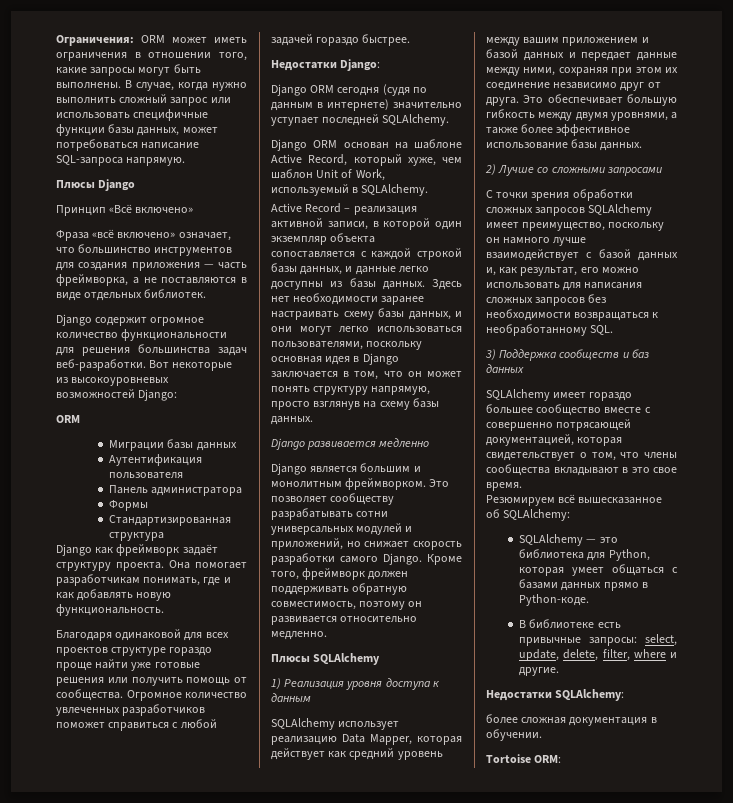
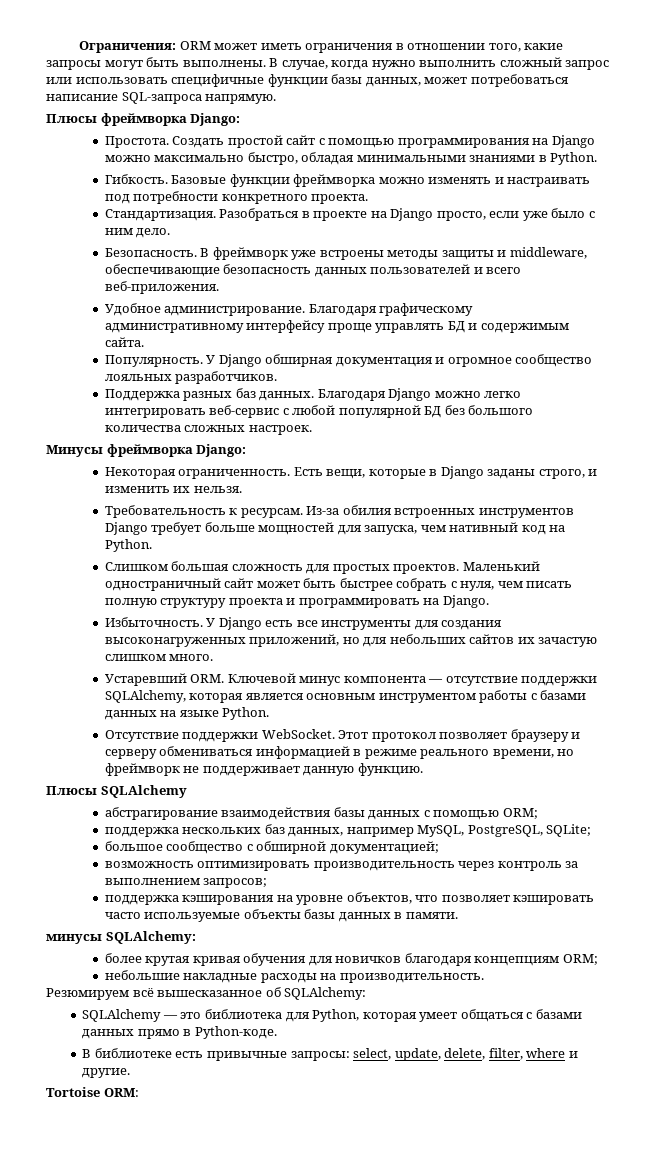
- Плюсы Django
- Принцип «Всё включено»
- Фраза «всё включено» означает, что большинство инструментов для создания приложения — часть фреймворка, а не поставляются в виде отдельных библиотек.
- Django содержит огромное количество функциональности для решения большинства задач веб-разработки. Вот некоторые из высокоуровневых возможностей Django:
- ORM
- Миграции базы данных
- Аутентификация пользователя
- Панель администратора
- Формы
- Стандартизированная структура
- Django как фреймворк задаёт структуру проекта. Она помогает разработчикам понимать, где и как добавлять новую функциональность.
- Благодаря одинаковой для всех проектов структуре гораздо проще найти уже готовые решения или получить помощь от сообщества. Огромное количество увлеченных разработчиков поможет справиться с любой задачей гораздо быстрее.
- Недостатки Django:
- Django ORM сегодня (судя по данным в интернете) значительно уступает последней SQLAlchemy.
- Django ORM основан на шаблоне Active Record, который хуже, чем шаблон Unit of Work, используемый в SQLAlchemy.
- Active Record – реализация активной записи, в которой один экземпляр объекта сопоставляется с каждой строкой базы данных, и данные легко доступны из базы данных. Здесь нет необходимости заранее настраивать схему базы данных, и они могут легко использоваться пользователями, поскольку основная идея в Django заключается в том, что он может понять структуру напрямую, просто взглянув на схему базы данных.
- Django развивается медленно
- Django является большим и монолитным фреймворком. Это позволяет сообществу разрабатывать сотни универсальных модулей и приложений, но снижает скорость разработки самого Django. Кроме того, фреймворк должен поддерживать обратную совместимость, поэтому он развивается относительно медленно.
+ Плюсы фреймворка Django:
+ Простота. Создать простой сайт с помощью программирования на Django можно максимально быстро, обладая минимальными знаниями в Python.
+ Гибкость. Базовые функции фреймворка можно изменять и настраивать под потребности конкретного проекта.
+ Стандартизация. Разобраться в проекте на Django просто, если уже было с ним дело.
+ Безопасность. В фреймворк уже встроены методы защиты и middleware, обеспечивающие безопасность данных пользователей и всего веб-приложения.
+ Удобное администрирование. Благодаря графическому административному интерфейсу проще управлять БД и содержимым сайта.
+ Популярность. У Django обширная документация и огромное сообщество лояльных разработчиков.
+ Поддержка разных баз данных. Благодаря Django можно легко интегрировать веб-сервис с любой популярной БД без большого количества сложных настроек.
+ Минусы фреймворка Django:
+ Некоторая ограниченность. Есть вещи, которые в Django заданы строго, и изменить их нельзя.
+ Требовательность к ресурсам. Из-за обилия встроенных инструментов Django требует больше мощностей для запуска, чем нативный код на Python.
+ Слишком большая сложность для простых проектов. Маленький одностраничный сайт может быть быстрее собрать с нуля, чем писать полную структуру проекта и программировать на Django.
+ Избыточность. У Django есть все инструменты для создания высоконагруженных приложений, но для небольших сайтов их зачастую слишком много.
+ Устаревший ORM. Ключевой минус компонента — отсутствие поддержки SQLAlchemy, которая является основным инструментом работы с базами данных на языке Python.
+ Отсутствие поддержки WebSocket. Этот протокол позволяет браузеру и серверу обмениваться информацией в режиме реального времени, но фреймворк не поддерживает данную функцию.
  Плюсы SQLAlchemy
- 1) Реализация уровня доступа к данным
- SQLAlchemy использует реализацию Data Mapper, которая действует как средний уровень между вашим приложением и базой данных и передает данные между ними, сохраняя при этом их соединение независимо друг от друга. Это обеспечивает большую гибкость между двумя уровнями, а также более эффективное использование базы данных.
- 2) Лучше со сложными запросами
- С точки зрения обработки сложных запросов SQLAlchemy имеет преимущество, поскольку он намного лучше взаимодействует с базой данных и, как результат, его можно использовать для написания сложных запросов без необходимости возвращаться к необработанному SQL.
- 3) Поддержка сообществ и баз данных
- SQLAlchemy имеет гораздо большее сообщество вместе с совершенно потрясающей документацией, которая свидетельствует о том, что члены сообщества вкладывают в это свое время.
+ абстрагирование взаимодействия базы данных с помощью ORM;
+ поддержка нескольких баз данных, например MySQL, PostgreSQL, SQLite;
+ большое сообщество с обширной документацией;
+ возможность оптимизировать производительность через контроль за выполнением запросов;
+ поддержка кэширования на уровне объектов, что позволяет кэшировать часто используемые объекты базы данных в памяти.
+ минусы SQLAlchemy:
+ более крутая кривая обучения для новичков благодаря концепциям ORM;
+ небольшие накладные расходы на производительность.
- Недостатки SQLAlchemy:
- более сложная документация в обучении.

